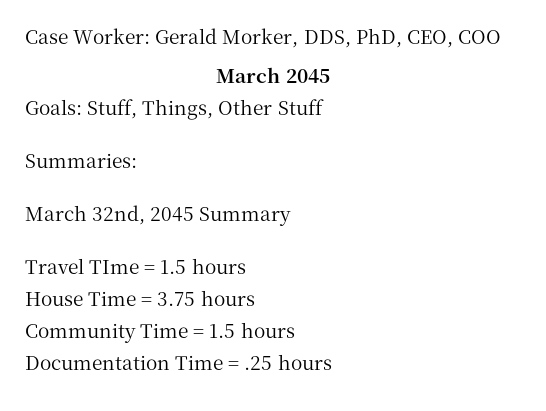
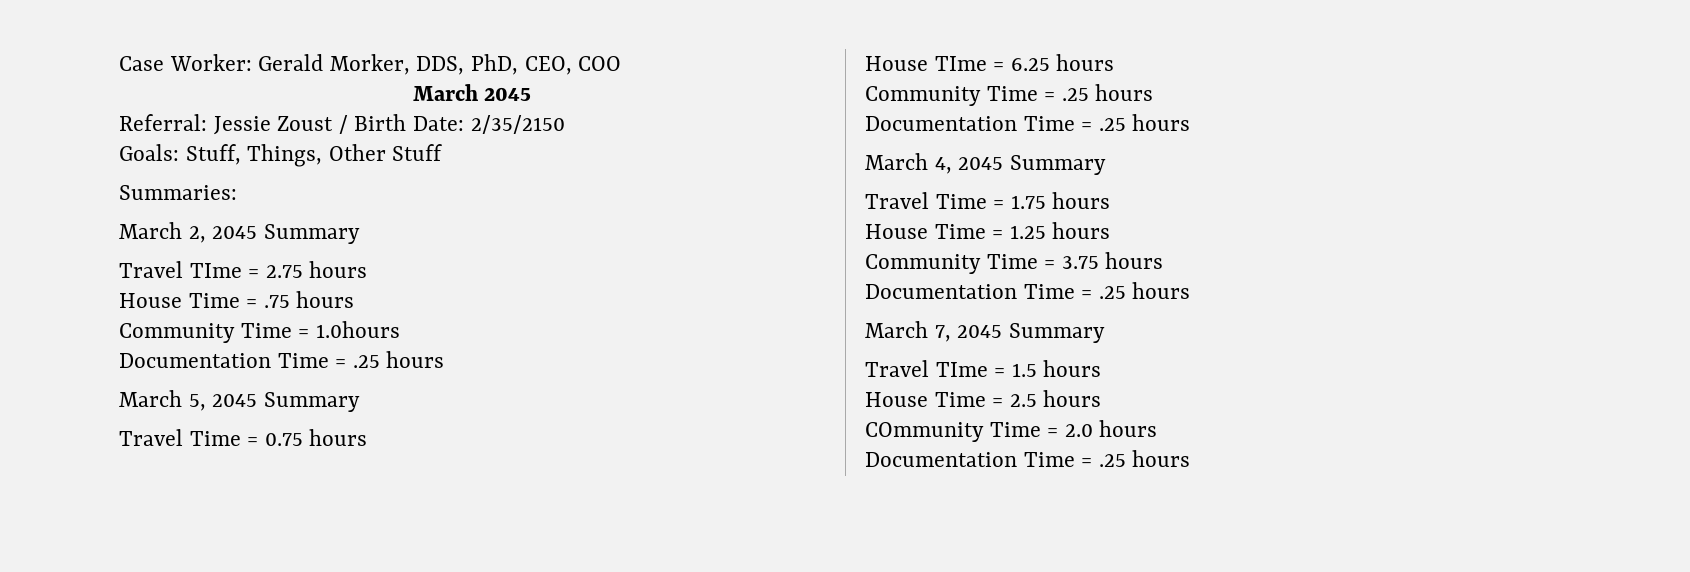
+ Referral: Jessie Zoust / Birth Date: 2/35/2150
- March 32nd, 2045 Summary
+ March 2, 2045 Summary
+ Travel TIme = 2.75 hours
+ House Time = .75 hours
+ Community Time = 1.0hours
+ Documentation Time = .25 hours
+ March 5, 2045 Summary
+ Travel Time = 0.75 hours
+ House TIme = 6.25 hours
+ Community Time = .25 hours
+ Documentation Time = .25 hours
+ March 4, 2045 Summary
+ Travel Time = 1.75 hours
+ House Time = 1.25 hours
+ Community Time = 3.75 hours
+ Documentation Time = .25 hours
+ March 7, 2045 Summary
- House Time = 3.75 hours
- Community Time = 1.5 hours
+ House Time = 2.5 hours
+ COmmunity Time = 2.0 hours

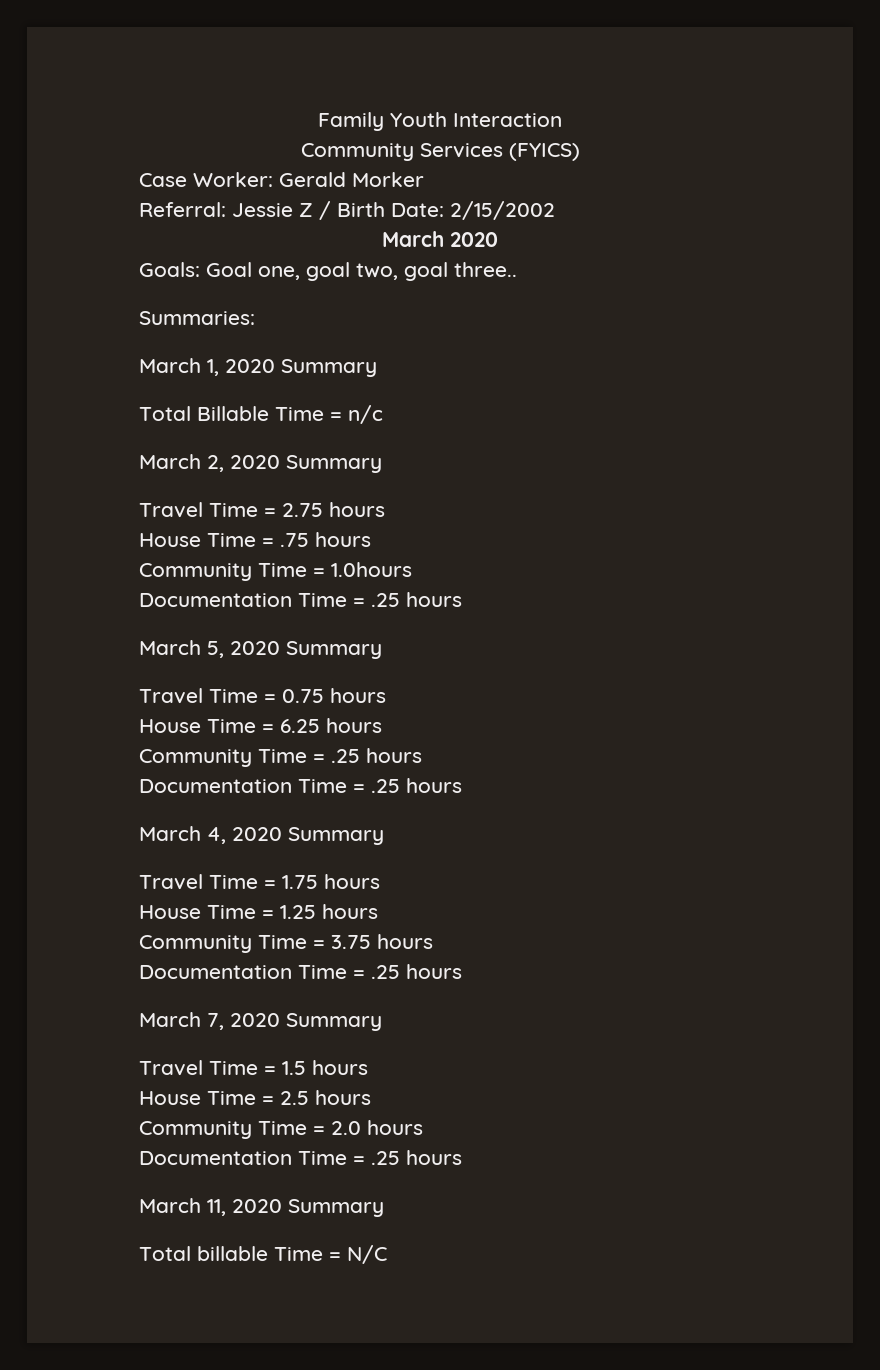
- Case Worker: Gerald Morker, DDS, PhD, CEO, COO
- March 2045
+ Family Youth Interaction
+ Community Services (FYICS)
+ Case Worker: Gerald Morker
- Referral: Jessie Zoust / Birth Date: 2/35/2150
- Goals: Stuff, Things, Other Stuff
+ Referral: Jessie Z / Birth Date: 2/15/2002
+ March 2020
+ Goals: Goal one, goal two, goal three..
  Summaries:
+ March 1, 2020 Summary
+ Total Billable Time = n/c
- March 2, 2045 Summary
- Travel TIme = 2.75 hours
+ March 2, 2020 Summary
+ Travel Time = 2.75 hours
- March 5, 2045 Summary
+ March 5, 2020 Summary
- House TIme = 6.25 hours
+ House Time = 6.25 hours
- March 4, 2045 Summary
+ March 4, 2020 Summary
- March 7, 2045 Summary
- Travel TIme = 1.5 hours
+ March 7, 2020 Summary
+ Travel Time = 1.5 hours
- COmmunity Time = 2.0 hours
+ Community Time = 2.0 hours
+ March 11, 2020 Summary
+ Total billable Time = N/C

